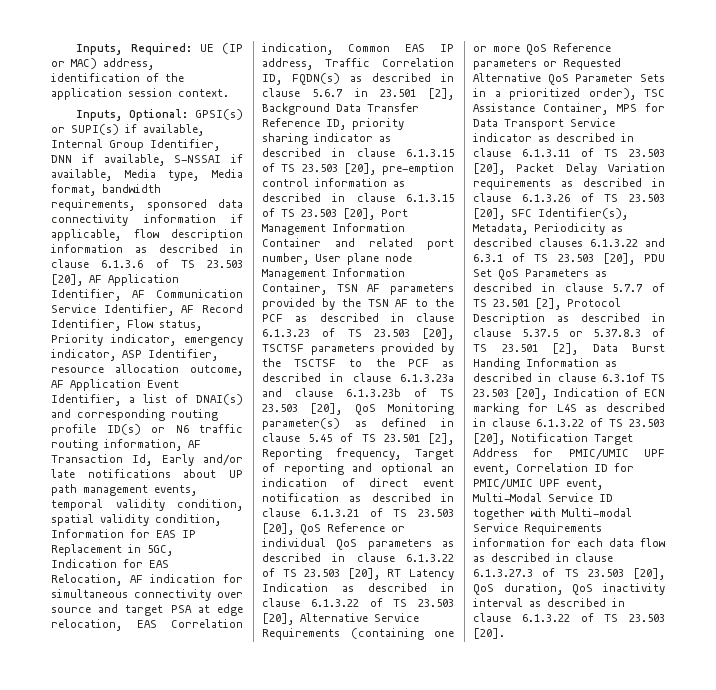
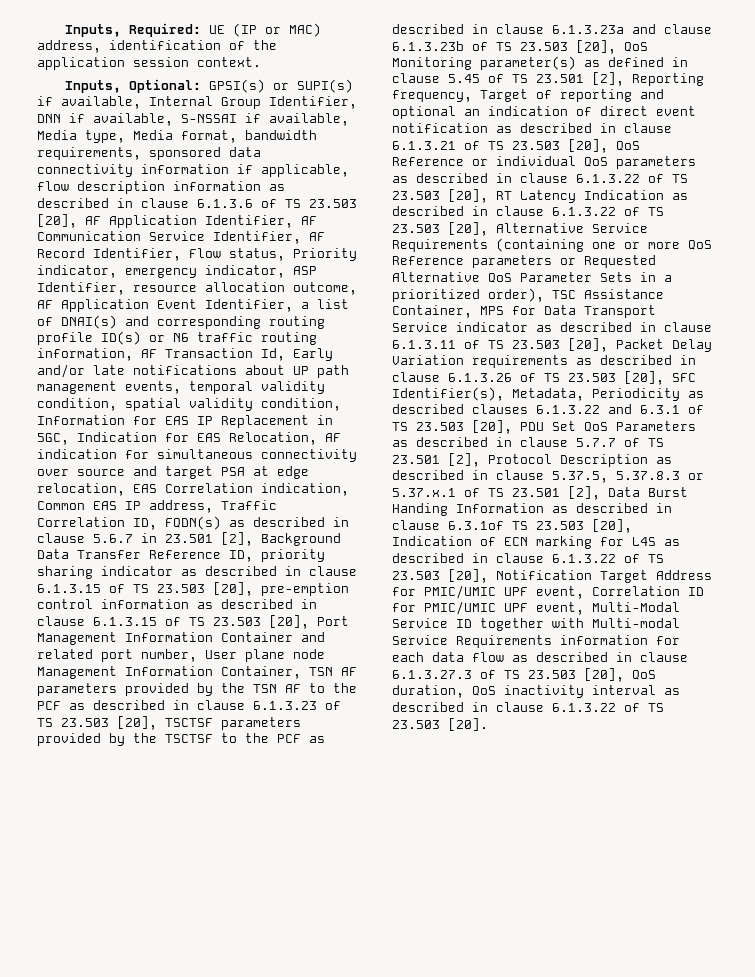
- GPSI(s) or SUPI(s) if available, Internal Group Identifier, DNN if available, S-NSSAI if available, Media type, Media format, bandwidth requirements, sponsored data connectivity information if applicable, flow description information as described in clause 6.1.3.6 of TS 23.503 [20], AF Application Identifier, AF Communication Service Identifier, AF Record Identifier, Flow status, Priority indicator, emergency indicator, ASP Identifier, resource allocation outcome, AF Application Event Identifier, a list of DNAI(s) and corresponding routing profile ID(s) or N6 traffic routing information, AF Transaction Id, Early and/or late notifications about UP path management events, temporal validity condition, spatial validity condition, Information for EAS IP Replacement in 5GC, Indication for EAS Relocation, AF indication for simultaneous connectivity over source and target PSA at edge relocation, EAS Correlation indication, Common EAS IP address, Traffic Correlation ID, FQDN(s) as described in clause 5.6.7 in 23.501 [2], Background Data Transfer Reference ID, priority sharing indicator as described in clause 6.1.3.15 of TS 23.503 [20], pre-emption control information as described in clause 6.1.3.15 of TS 23.503 [20], Port Management Information Container and related port number, User plane node Management Information Container, TSN AF parameters provided by the TSN AF to the PCF as described in clause 6.1.3.23 of TS 23.503 [20], TSCTSF parameters provided by the TSCTSF to the PCF as described in clause 6.1.3.23a and clause 6.1.3.23b of TS 23.503 [20], QoS Monitoring parameter(s) as defined in clause 5.45 of TS 23.501 [2], Reporting frequency, Target of reporting and optional an indication of direct event notification as described in clause 6.1.3.21 of TS 23.503 [20], QoS Reference or individual QoS parameters as described in clause 6.1.3.22 of TS 23.503 [20], RT Latency Indication as described in clause 6.1.3.22 of TS 23.503 [20], Alternative Service Requirements (containing one or more QoS Reference parameters or Requested Alternative QoS Parameter Sets in a prioritized order), TSC Assistance Container, MPS for Data Transport Service indicator as described in clause 6.1.3.11 of TS 23.503 [20], Packet Delay Variation requirements as described in clause 6.1.3.26 of TS 23.503 [20], SFC Identifier(s), Metadata, Periodicity as described clauses 6.1.3.22 and 6.3.1 of TS 23.503 [20], PDU Set QoS Parameters as described in clause 5.7.7 of TS 23.501 [2], Protocol Description as described in clause 5.37.5 or 5.37.8.3 of TS 23.501 [2], Data Burst Handing Information as described in clause 6.3.1of TS 23.503 [20], Indication of ECN marking for L4S as described in clause 6.1.3.22 of TS 23.503 [20], Notification Target Address for PMIC/UMIC UPF event, Correlation ID for PMIC/UMIC UPF event, Multi-Modal Service ID together with Multi-modal Service Requirements information for each data flow as described in clause 6.1.3.27.3 of TS 23.503 [20], QoS duration, QoS inactivity interval as described in clause 6.1.3.22 of TS 23.503 [20].
+ GPSI(s) or SUPI(s) if available, Internal Group Identifier, DNN if available, S-NSSAI if available, Media type, Media format, bandwidth requirements, sponsored data connectivity information if applicable, flow description information as described in clause 6.1.3.6 of TS 23.503 [20], AF Application Identifier, AF Communication Service Identifier, AF Record Identifier, Flow status, Priority indicator, emergency indicator, ASP Identifier, resource allocation outcome, AF Application Event Identifier, a list of DNAI(s) and corresponding routing profile ID(s) or N6 traffic routing information, AF Transaction Id, Early and/or late notifications about UP path management events, temporal validity condition, spatial validity condition, Information for EAS IP Replacement in 5GC, Indication for EAS Relocation, AF indication for simultaneous connectivity over source and target PSA at edge relocation, EAS Correlation indication, Common EAS IP address, Traffic Correlation ID, FQDN(s) as described in clause 5.6.7 in 23.501 [2], Background Data Transfer Reference ID, priority sharing indicator as described in clause 6.1.3.15 of TS 23.503 [20], pre-emption control information as described in clause 6.1.3.15 of TS 23.503 [20], Port Management Information Container and related port number, User plane node Management Information Container, TSN AF parameters provided by the TSN AF to the PCF as described in clause 6.1.3.23 of TS 23.503 [20], TSCTSF parameters provided by the TSCTSF to the PCF as described in clause 6.1.3.23a and clause 6.1.3.23b of TS 23.503 [20], QoS Monitoring parameter(s) as defined in clause 5.45 of TS 23.501 [2], Reporting frequency, Target of reporting and optional an indication of direct event notification as described in clause 6.1.3.21 of TS 23.503 [20], QoS Reference or individual QoS parameters as described in clause 6.1.3.22 of TS 23.503 [20], RT Latency Indication as described in clause 6.1.3.22 of TS 23.503 [20], Alternative Service Requirements (containing one or more QoS Reference parameters or Requested Alternative QoS Parameter Sets in a prioritized order), TSC Assistance Container, MPS for Data Transport Service indicator as described in clause 6.1.3.11 of TS 23.503 [20], Packet Delay Variation requirements as described in clause 6.1.3.26 of TS 23.503 [20], SFC Identifier(s), Metadata, Periodicity as described clauses 6.1.3.22 and 6.3.1 of TS 23.503 [20], PDU Set QoS Parameters as described in clause 5.7.7 of TS 23.501 [2], Protocol Description as described in clause 5.37.5, 5.37.8.3 or 5.37.x.1 of TS 23.501 [2], Data Burst Handing Information as described in clause 6.3.1of TS 23.503 [20], Indication of ECN marking for L4S as described in clause 6.1.3.22 of TS 23.503 [20], Notification Target Address for PMIC/UMIC UPF event, Correlation ID for PMIC/UMIC UPF event, Multi-Modal Service ID together with Multi-modal Service Requirements information for each data flow as described in clause 6.1.3.27.3 of TS 23.503 [20], QoS duration, QoS inactivity interval as described in clause 6.1.3.22 of TS 23.503 [20].

